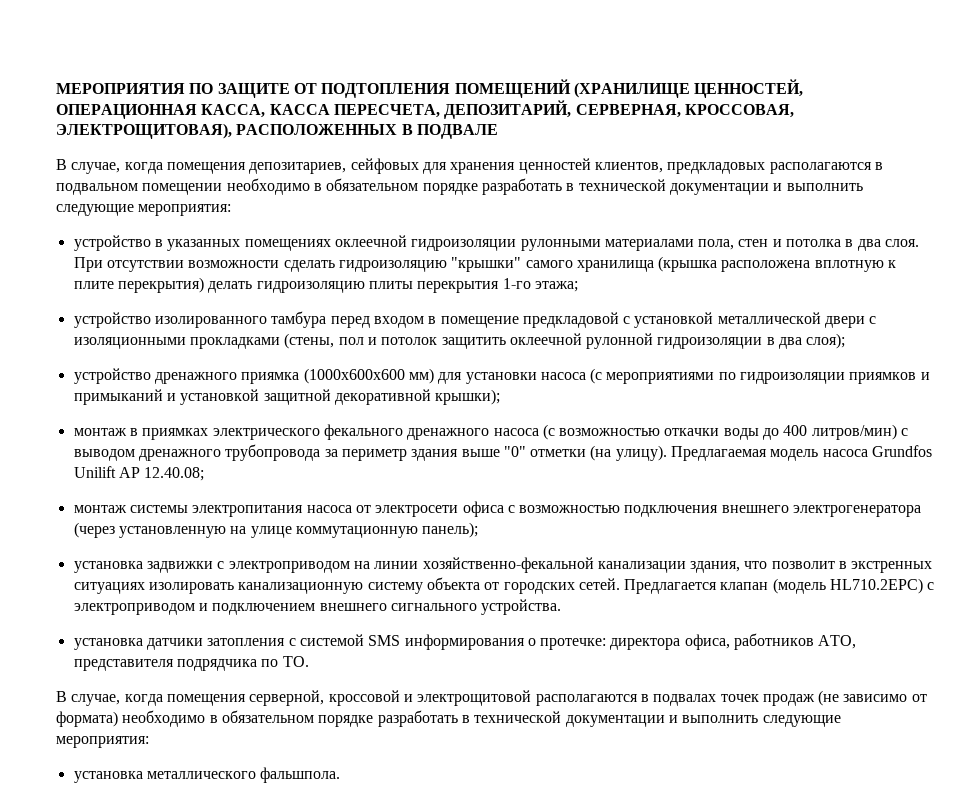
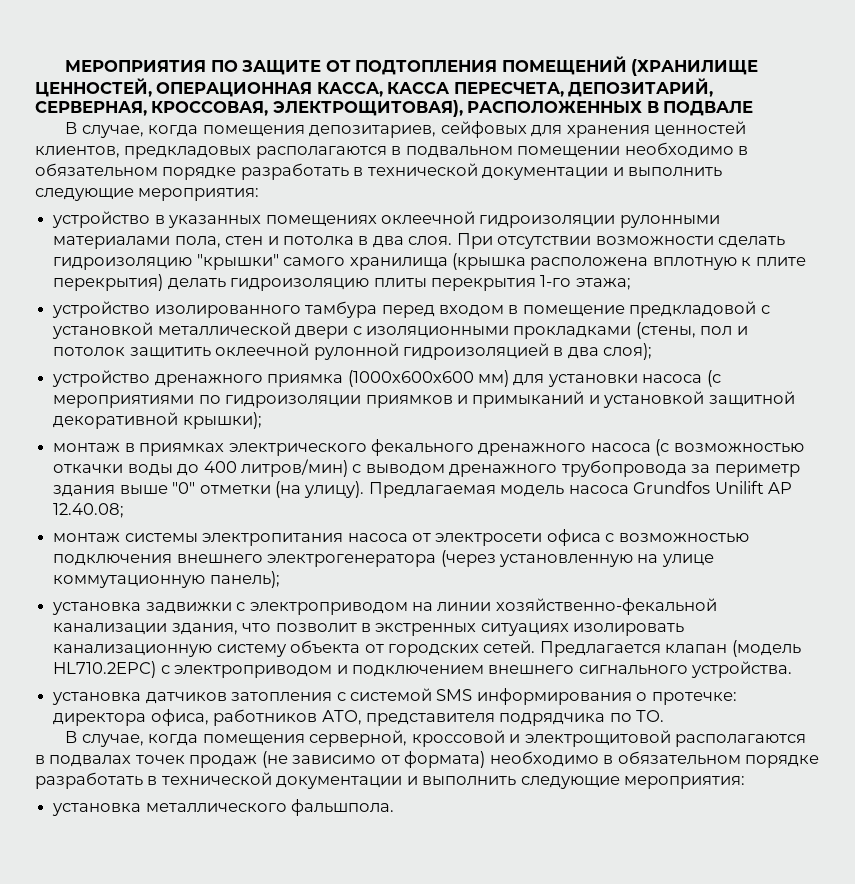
- устройство изолированного тамбура перед входом в помещение предкладовой с установкой металлической двери с изоляционными прокладками (стены, пол и потолок защитить оклеечной рулонной гидроизоляции в два слоя);
+ устройство изолированного тамбура перед входом в помещение предкладовой с установкой металлической двери с изоляционными прокладками (стены, пол и потолок защитить оклеечной рулонной гидроизоляцией в два слоя);
- установка датчики затопления с системой SMS информирования о протечке: директора офиса, работников АТО, представителя подрядчика по ТО.
+ установка датчиков затопления с системой SMS информирования о протечке: директора офиса, работников АТО, представителя подрядчика по ТО.

